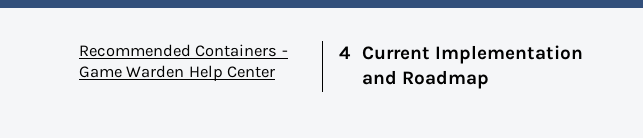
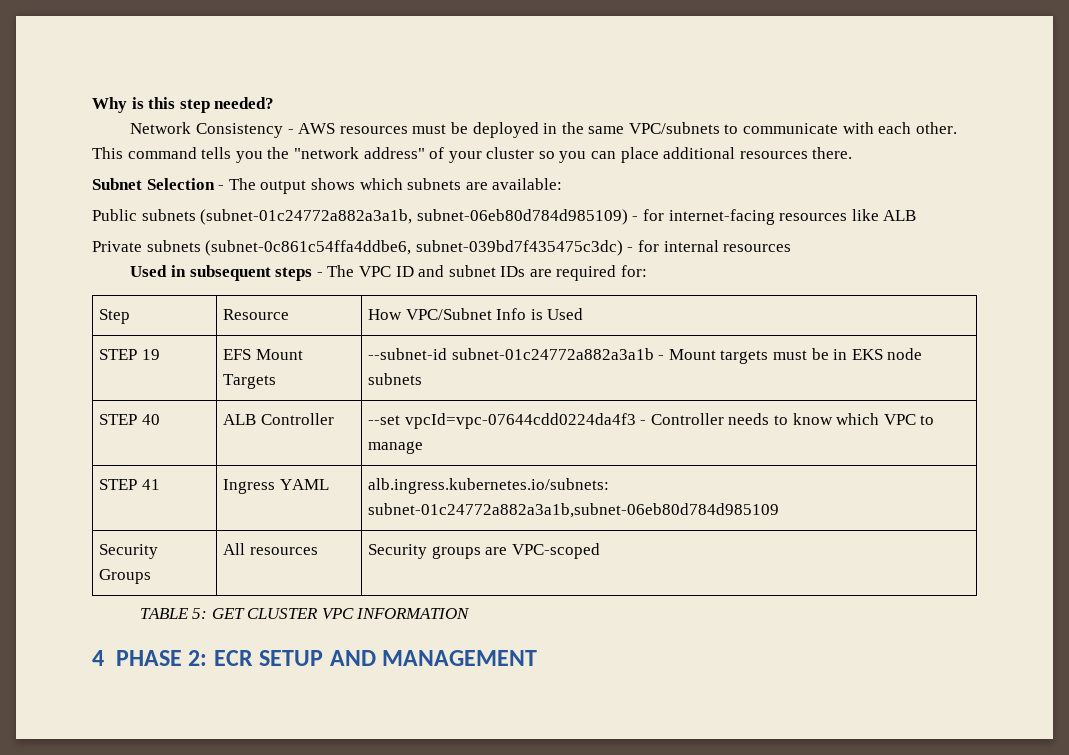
- Recommended Containers - Game Warden Help Center
- 4 Current Implementation and Roadmap
+ Why is this step needed?
+ Network Consistency - AWS resources must be deployed in the same VPC/subnets to communicate with each other. This command tells you the "network address" of your cluster so you can place additional resources there.
+ Subnet Selection - The output shows which subnets are available:
+ Public subnets (subnet-01c24772a882a3a1b, subnet-06eb80d784d985109) - for internet-facing resources like ALB
+ Private subnets (subnet-0c861c54ffa4ddbe6, subnet-039bd7f435475c3dc) - for internal resources
+ Used in subsequent steps - The VPC ID and subnet IDs are required for:
+ Step | Resource | How VPC/Subnet Info is Used
+ STEP 19 | EFS Mount Targets | --subnet-id subnet-01c24772a882a3a1b - Mount targets must be in EKS node subnets
+ STEP 40 | ALB Controller | --set vpcId=vpc-07644cdd0224da4f3 - Controller needs to know which VPC to manage
+ STEP 41 | Ingress YAML | alb.ingress.kubernetes.io/subnets: subnet-01c24772a882a3a1b,subnet-06eb80d784d985109
+ Security Groups | All resources | Security groups are VPC-scoped
+ TABLE 5: GET CLUSTER VPC INFORMATION
+ 4 PHASE 2: ECR SETUP AND MANAGEMENT

